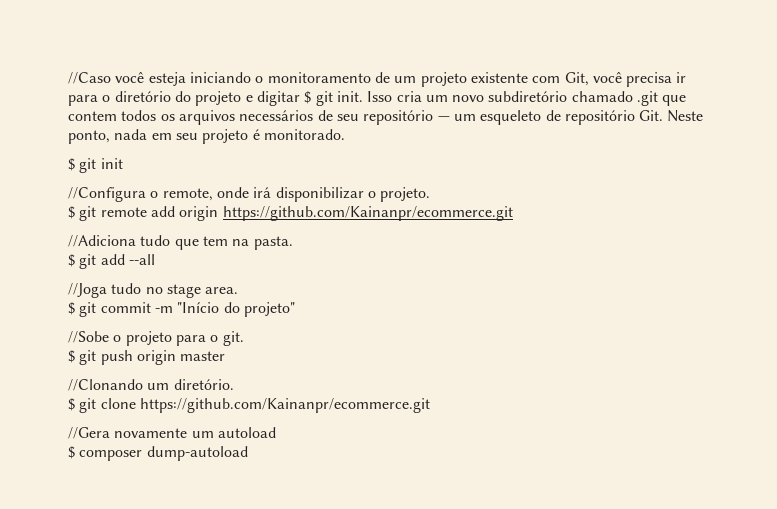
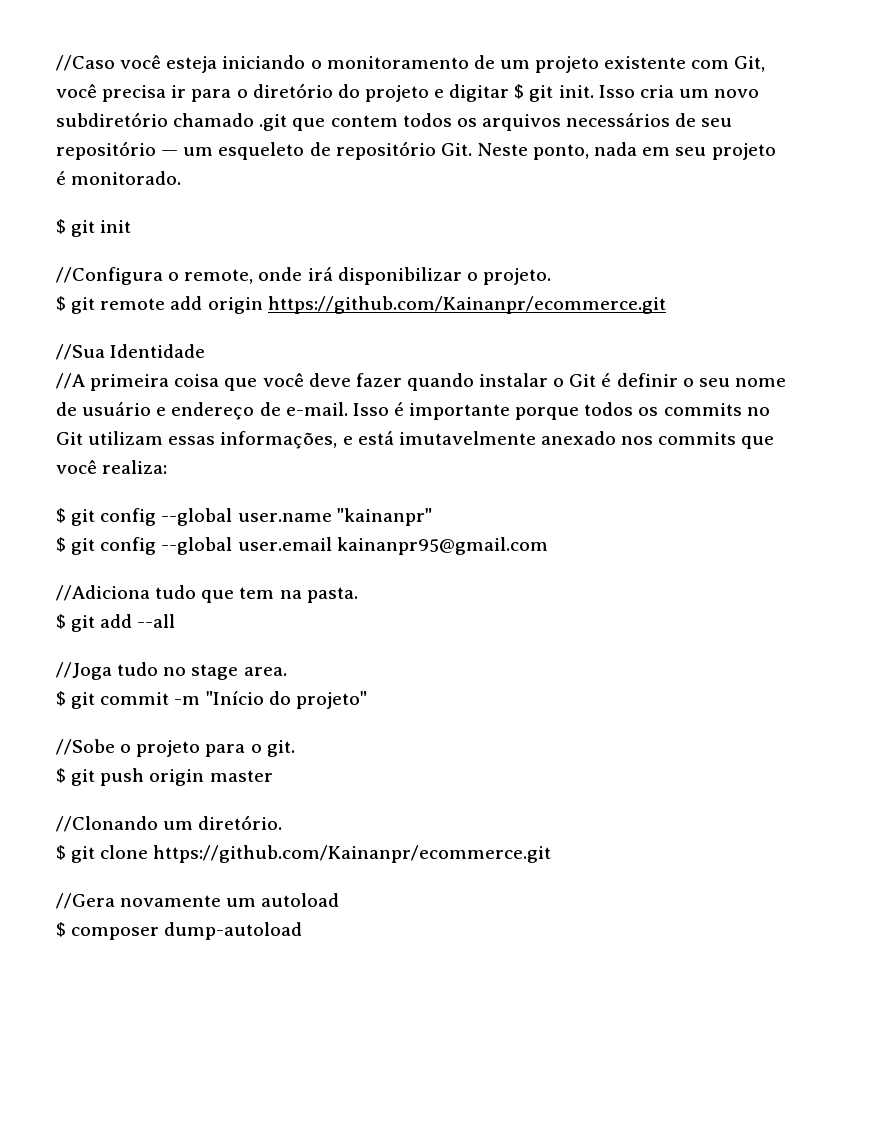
+ //Sua Identidade
+ //A primeira coisa que você deve fazer quando instalar o Git é definir o seu nome de usuário e endereço de e-mail. Isso é importante porque todos os commits no Git utilizam essas informações, e está imutavelmente anexado nos commits que você realiza:
+ $ git config --global user.name "kainanpr"
+ $ git config --global user.email kainanpr95@gmail.com

